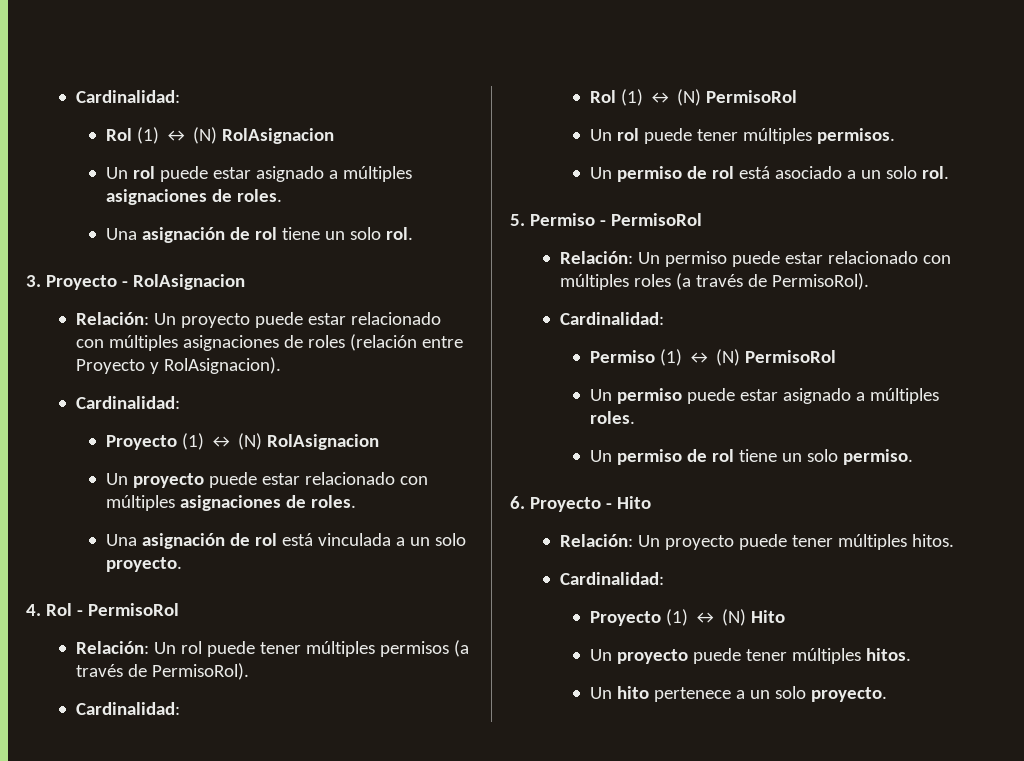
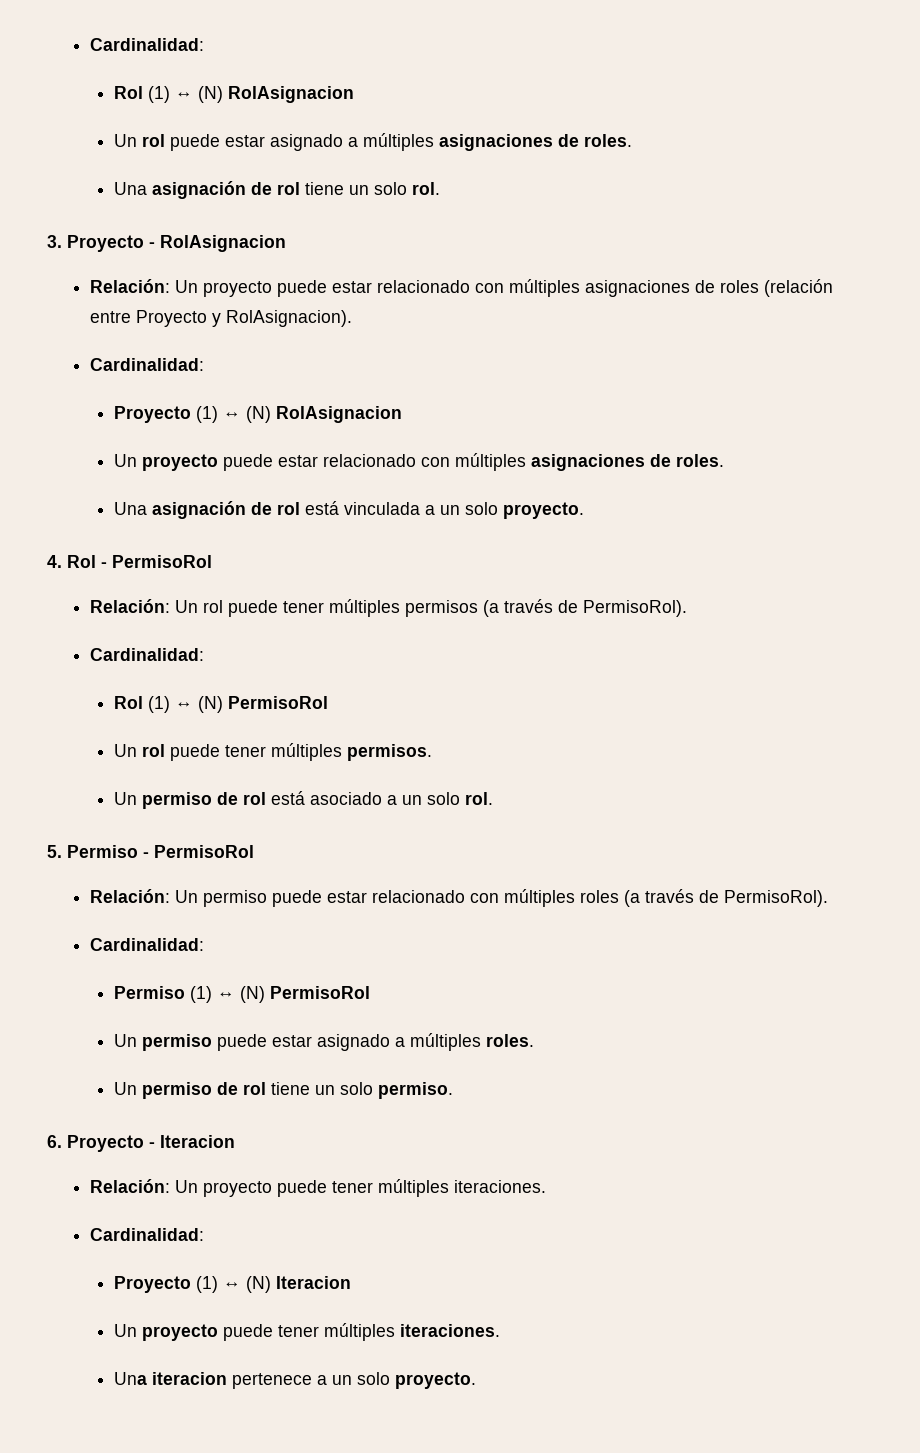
- 6. Proyecto - Hito
+ 6. Proyecto - Iteracion
- Relación: Un proyecto puede tener múltiples hitos.
+ Relación: Un proyecto puede tener múltiples iteraciones.
  Cardinalidad:
- Proyecto (1) ↔ (N) Hito
- Un proyecto puede tener múltiples hitos.
- Un hito pertenece a un solo proyecto.
+ Proyecto (1) ↔ (N) Iteracion
+ Un proyecto puede tener múltiples iteraciones.
+ Una iteracion pertenece a un solo proyecto.

